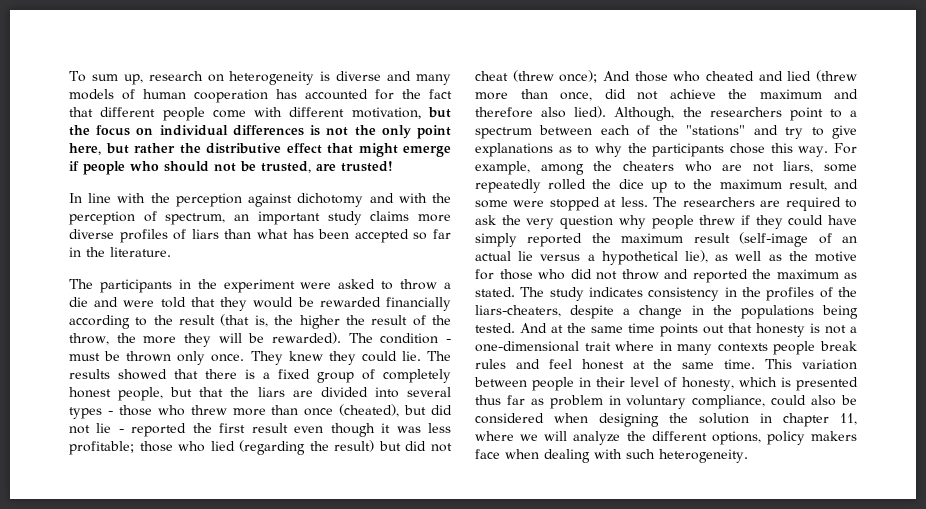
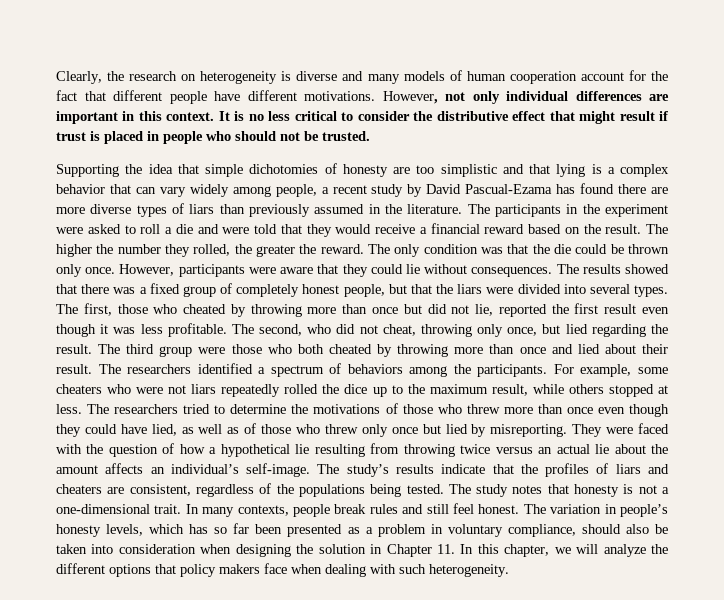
- To sum up, research on heterogeneity is diverse and many models of human cooperation has accounted for the fact that different people come with different motivation, but the focus on individual differences is not the only point here, but rather the distributive effect that might emerge if people who should not be trusted, are trusted!
- In line with the perception against dichotomy and with the perception of spectrum, an important study claims more diverse profiles of liars than what has been accepted so far in the literature.
- The participants in the experiment were asked to throw a die and were told that they would be rewarded financially according to the result (that is, the higher the result of the throw, the more they will be rewarded). The condition - must be thrown only once. They knew they could lie.
+ Clearly, the research on heterogeneity is diverse and many models of human cooperation account for the fact that different people have different motivations. However, not only individual differences are important in this context. It is no less critical to consider the distributive effect that might result if trust is placed in people who should not be trusted.
+ Supporting the idea that simple dichotomies of honesty are too simplistic and that lying is a complex behavior that can vary widely among people, a recent study by David Pascual-Ezama has found there are more diverse types of liars than previously assumed in the literature. The participants in the experiment were asked to roll a die and were told that they would receive a financial reward based on the result. The higher the number they rolled, the greater the reward. The only condition was that the die could be thrown only once. However, participants were aware that they could lie without consequences.
- The results showed that there is a fixed group of completely honest people, but that the liars are divided into several types - those who threw more than once (cheated), but did not lie - reported the first result even though it was less profitable; those who lied (regarding the result) but did not cheat (threw once); And those who cheated and lied (threw more than once, did not achieve the maximum and therefore also lied). Although, the researchers point to a spectrum between each of the "stations" and try to give explanations as to why the participants chose this way. For example, among the cheaters who are not liars, some repeatedly rolled the dice up to the maximum result, and some were stopped at less.
+ The results showed that there was a fixed group of completely honest people, but that the liars were divided into several types. The first, those who cheated by throwing more than once but did not lie, reported the first result even though it was less profitable. The second, who did not cheat, throwing only once, but lied regarding the result. The third group were those who both cheated by throwing more than once and lied about their result. The researchers identified a spectrum of behaviors among the participants. For example, some cheaters who were not liars repeatedly rolled the dice up to the maximum result, while others stopped at less.
- The researchers are required to ask the very question why people threw if they could have simply reported the maximum result (self-image of an actual lie versus a hypothetical lie), as well as the motive for those who did not throw and reported the maximum as stated. The study indicates consistency in the profiles of the liars-cheaters, despite a change in the populations being tested. And at the same time points out that honesty is not a one-dimensional trait where in many contexts people break rules and feel honest at the same time. This variation between people in their level of honesty, which is presented thus far as problem in voluntary compliance, could also be considered when designing the solution in chapter 11, where we will analyze the different options, policy makers face when dealing with such heterogeneity.
+ The researchers tried to determine the motivations of those who threw more than once even though they could have lied, as well as of those who threw only once but lied by misreporting. They were faced with the question of how a hypothetical lie resulting from throwing twice versus an actual lie about the amount affects an individual’s self-image. The study’s results indicate that the profiles of liars and cheaters are consistent, regardless of the populations being tested. The study notes that honesty is not a one-dimensional trait. In many contexts, people break rules and still feel honest. The variation in people’s honesty levels, which has so far been presented as a problem in voluntary compliance, should also be taken into consideration when designing the solution in Chapter 11. In this chapter, we will analyze the different options that policy makers face when dealing with such heterogeneity.

